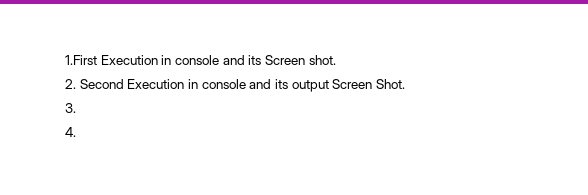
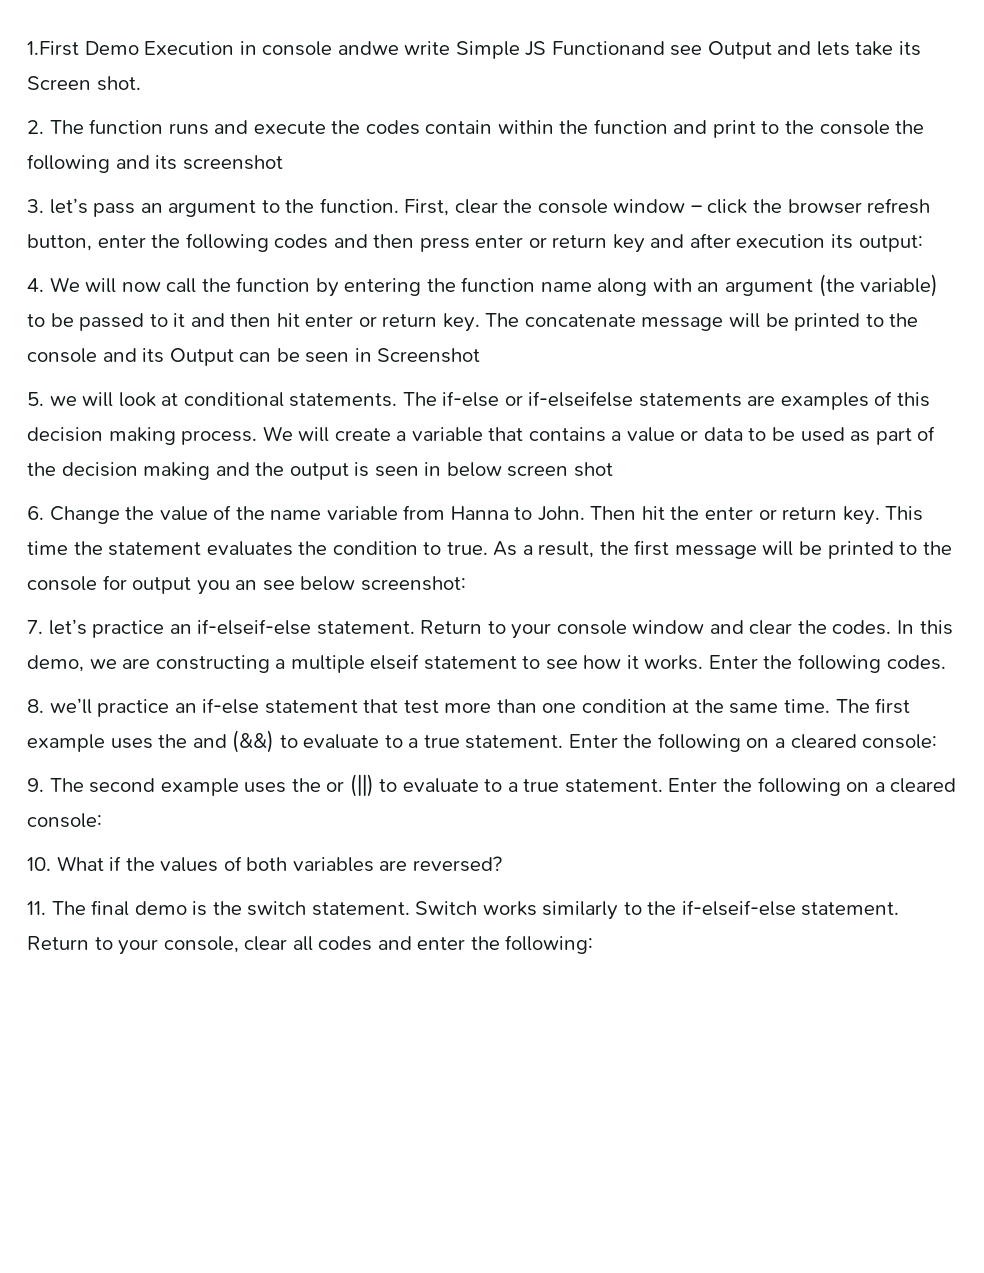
- 1.First Execution in console and its Screen shot.
- 2. Second Execution in console and its output Screen Shot.
- 3.
- 4.
+ 1.First Demo Execution in console andwe write Simple JS Functionand see Output and lets take its Screen shot.
+ 2. The function runs and execute the codes contain within the function and print to the console the following and its screenshot
+ 3. let’s pass an argument to the function. First, clear the console window – click the browser refresh button, enter the following codes and then press enter or return key and after execution its output:
+ 4. We will now call the function by entering the function name along with an argument (the variable) to be passed to it and then hit enter or return key. The concatenate message will be printed to the console and its Output can be seen in Screenshot
+ 5. we will look at conditional statements. The if-else or if-elseifelse statements are examples of this decision making process. We will create a variable that contains a value or data to be used as part of the decision making and the output is seen in below screen shot
+ 6. Change the value of the name variable from Hanna to John. Then hit the enter or return key. This time the statement evaluates the condition to true. As a result, the first message will be printed to the console for output you an see below screenshot:
+ 7. let’s practice an if-elseif-else statement. Return to your console window and clear the codes. In this demo, we are constructing a multiple elseif statement to see how it works. Enter the following codes.
+ 8. we’ll practice an if-else statement that test more than one condition at the same time. The first example uses the and (&&) to evaluate to a true statement. Enter the following on a cleared console:
+ 9. The second example uses the or (||) to evaluate to a true statement. Enter the following on a cleared console:
+ 10. What if the values of both variables are reversed?
+ 11. The final demo is the switch statement. Switch works similarly to the if-elseif-else statement. Return to your console, clear all codes and enter the following:

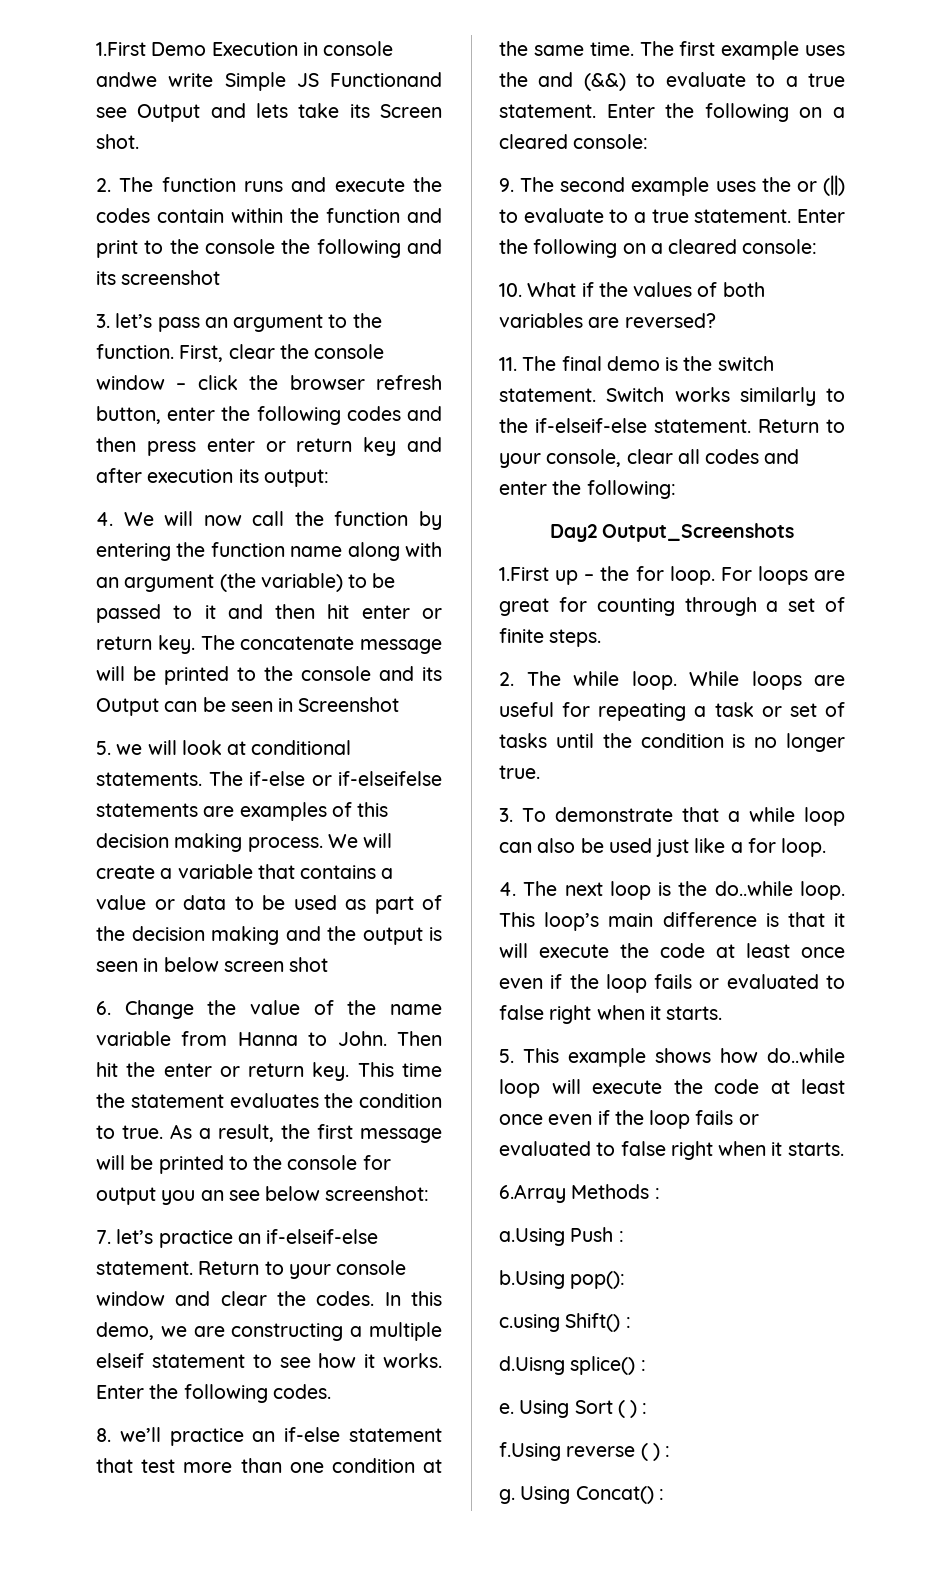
+ Day2 Output_Screenshots
+ 1.First up – the for loop. For loops are great for counting through a set of finite steps.
+ 2. The while loop. While loops are useful for repeating a task or set of tasks until the condition is no longer true.
+ 3. To demonstrate that a while loop can also be used just like a for loop.
+ 4. The next loop is the do..while loop. This loop’s main difference is that it will execute the code at least once even if the loop fails or evaluated to false right when it starts.
+ 5. This example shows how do..while loop will execute the code at least once even if the loop fails or evaluated to false right when it starts.
+ 6.Array Methods :
+ a.Using Push :
+ b.Using pop():
+ c.using Shift() :
+ d.Uisng splice() :
+ e. Using Sort ( ) :
+ f.Using reverse ( ) :
+ g. Using Concat() :

